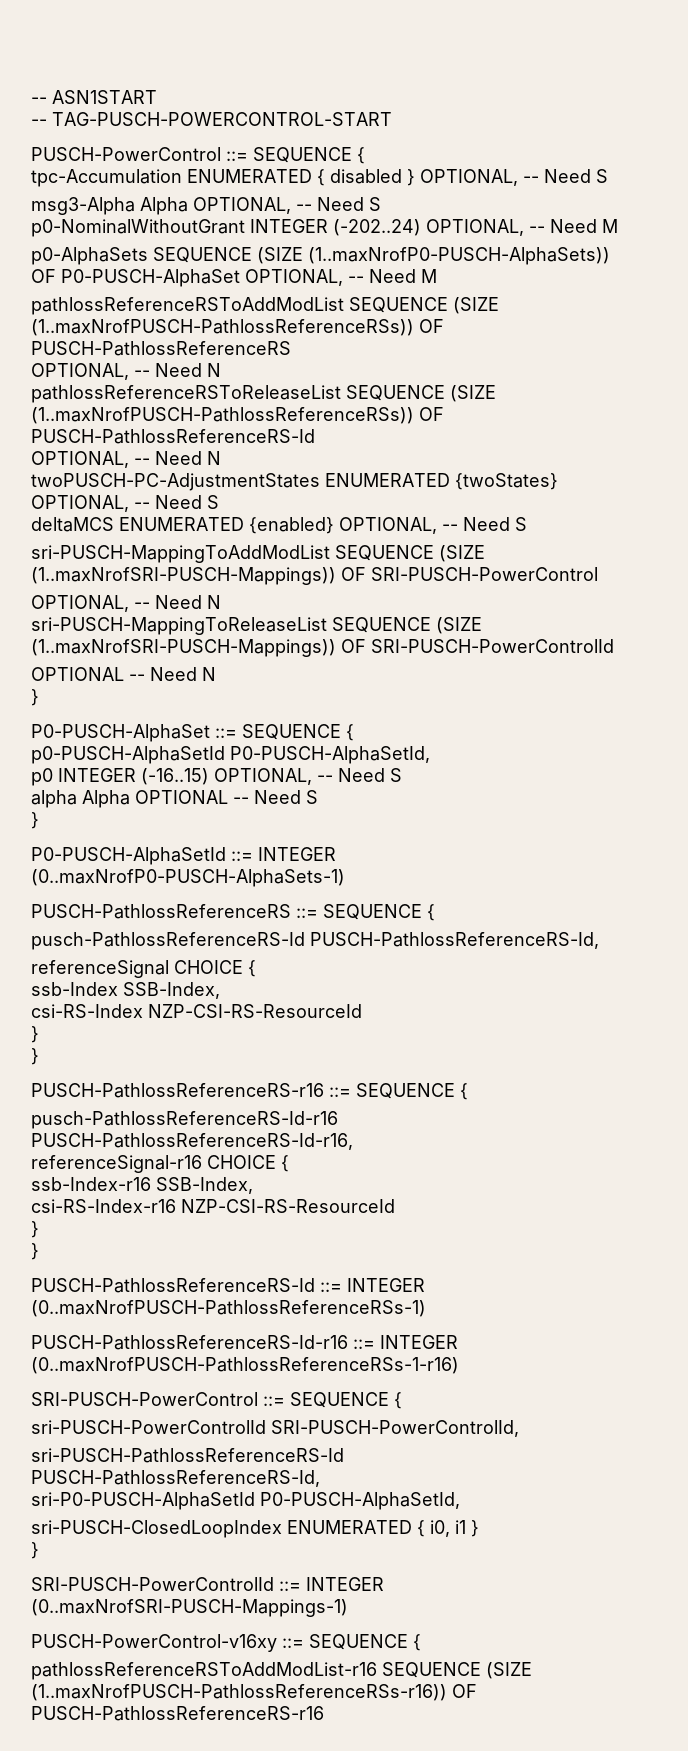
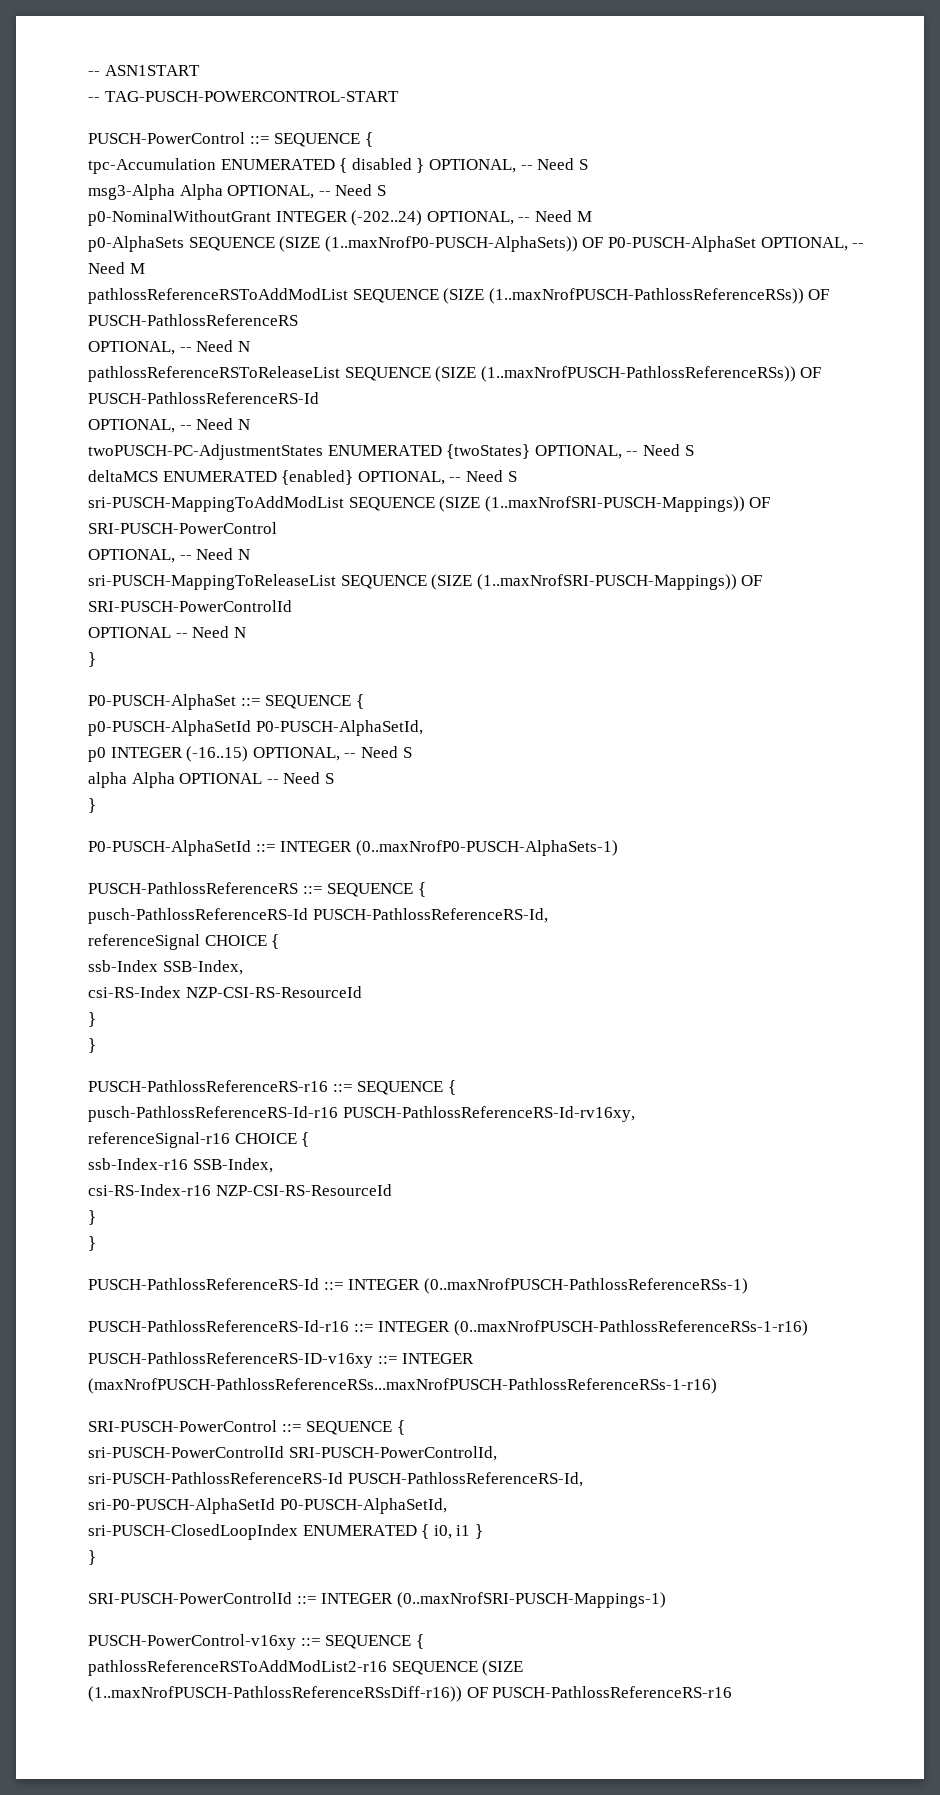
- pusch-PathlossReferenceRS-Id-r16 PUSCH-PathlossReferenceRS-Id-r16,
+ pusch-PathlossReferenceRS-Id-r16 PUSCH-PathlossReferenceRS-Id-rv16xy,
+ PUSCH-PathlossReferenceRS-ID-v16xy ::= INTEGER (maxNrofPUSCH-PathlossReferenceRSs...maxNrofPUSCH-PathlossReferenceRSs-1-r16)
- pathlossReferenceRSToAddModList-r16 SEQUENCE (SIZE (1..maxNrofPUSCH-PathlossReferenceRSs-r16)) OF PUSCH-PathlossReferenceRS-r16
+ pathlossReferenceRSToAddModList2-r16 SEQUENCE (SIZE (1..maxNrofPUSCH-PathlossReferenceRSsDiff-r16)) OF PUSCH-PathlossReferenceRS-r16

